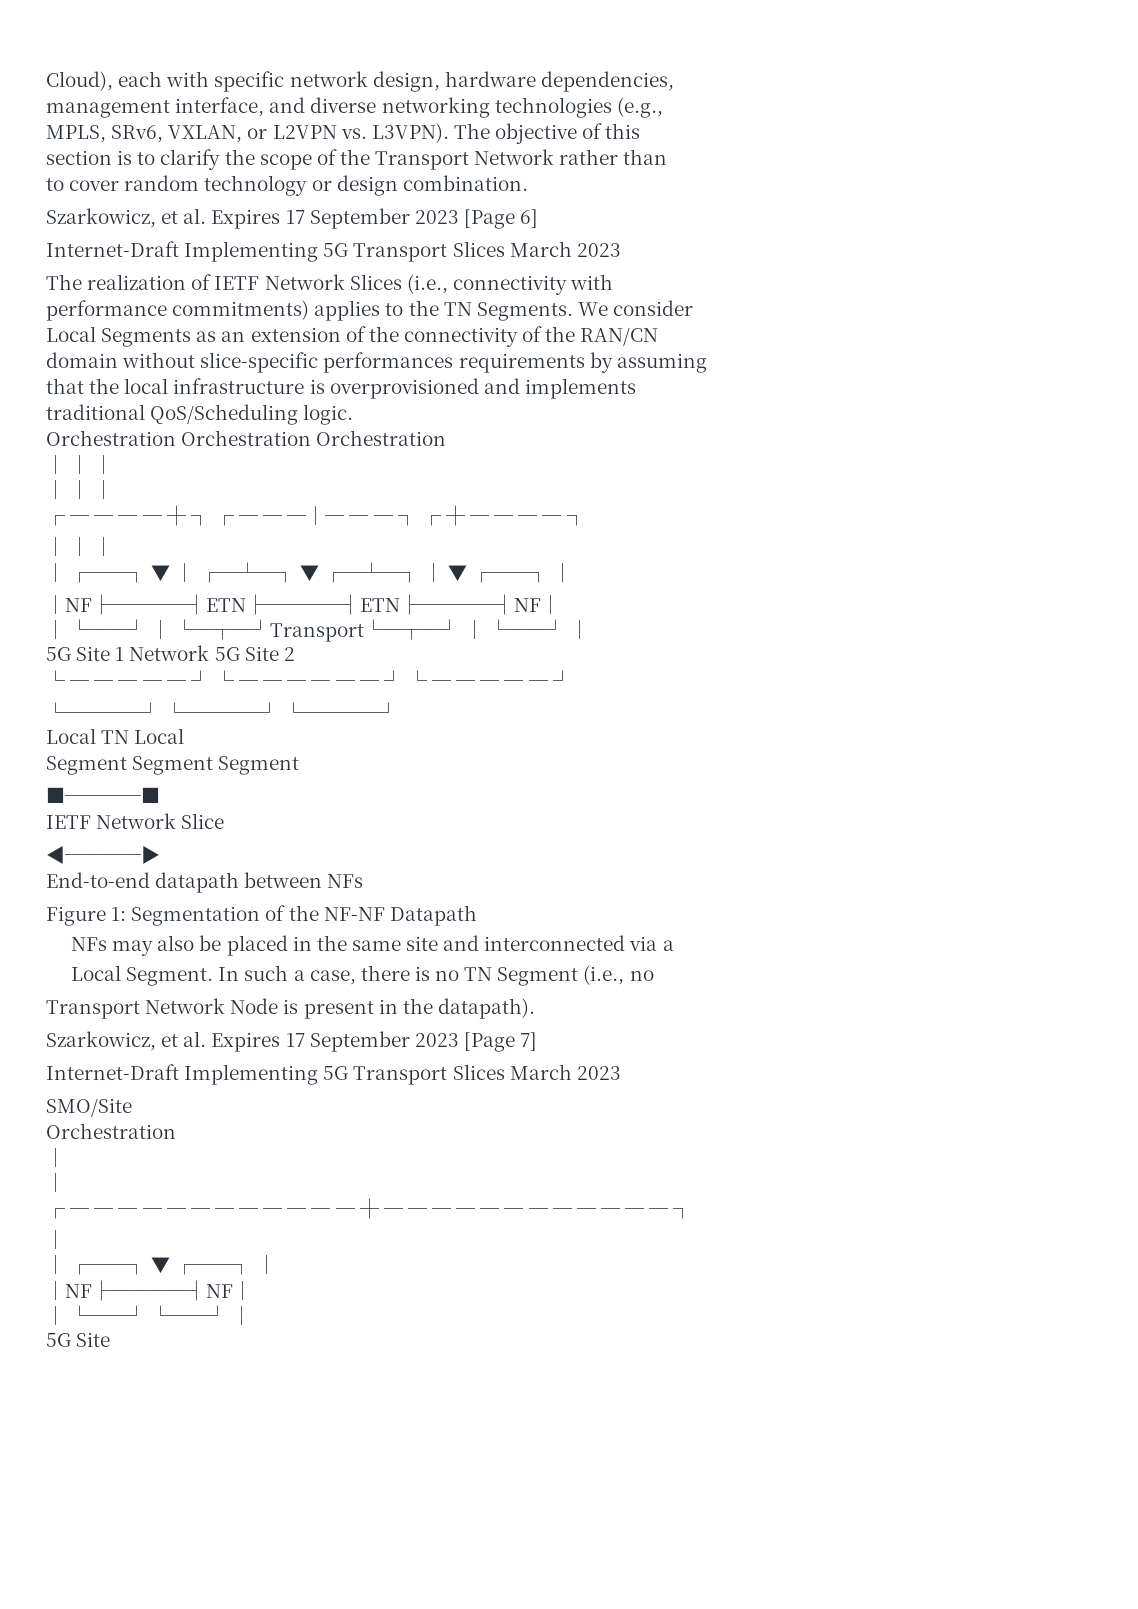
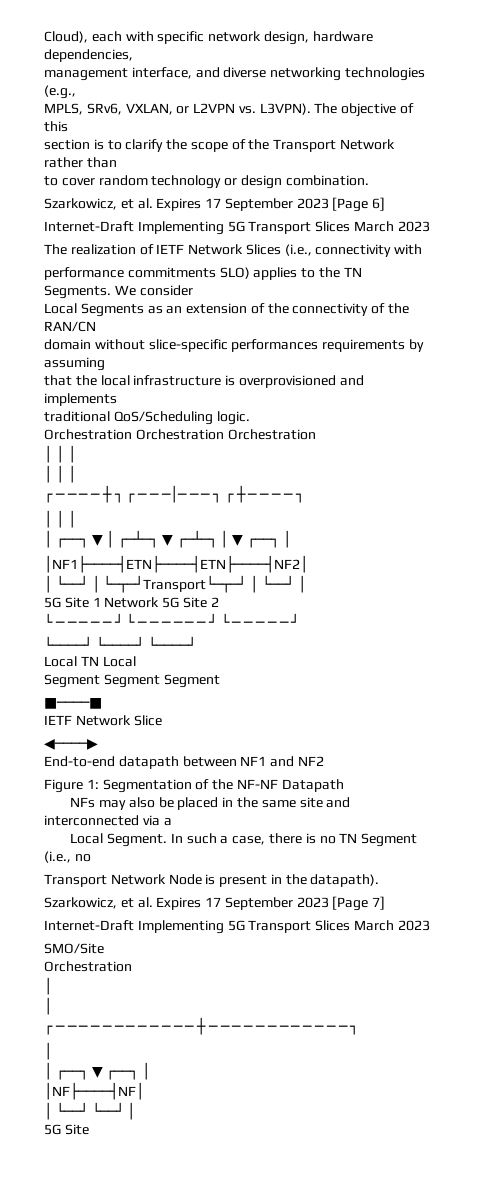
- performance commitments) applies to the TN Segments.
+ performance commitments SLO) applies to the TN Segments.
- │NF├────┤ETN├────┤ETN├────┤NF│
+ │NF1├────┤ETN├────┤ETN├────┤NF2│
- End-to-end datapath between NFs
+ End-to-end datapath between NF1 and NF2

